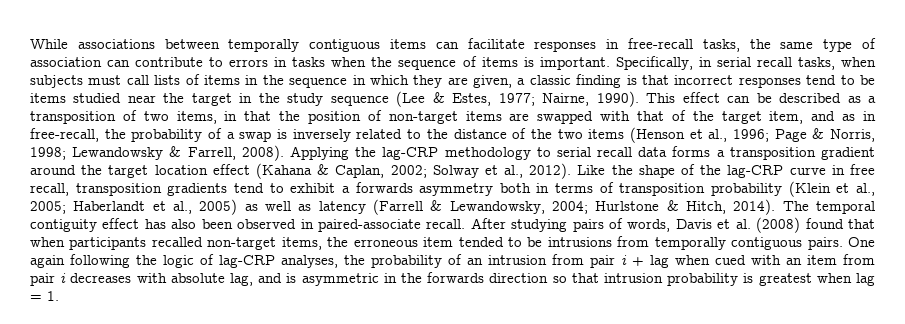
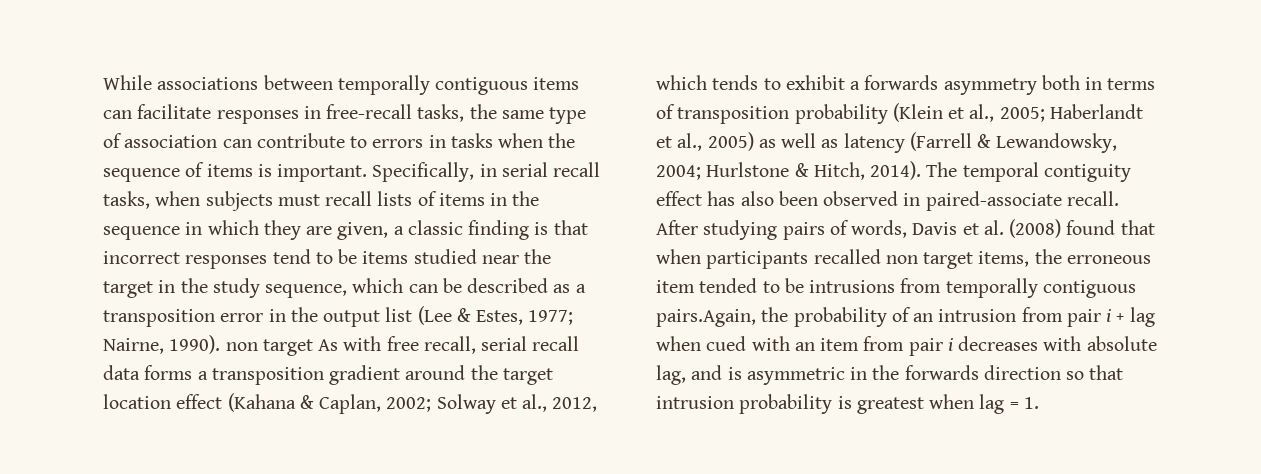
- Specifically, in serial recall tasks, when subjects must call lists of items in the sequence in which they are given, a classic finding is that incorrect responses tend to be items studied near the target in the study sequence (Lee & Estes, 1977;
+ Specifically, in serial recall tasks, when subjects must recall lists of items in the sequence in which they are given, a classic finding is that incorrect responses tend to be items studied near the target in the study sequence, which can be described as a transposition error in the output list (Lee & Estes, 1977;
- Nairne, 1990). This effect can be described as a transposition of two items, in that the position of non-target items are swapped with that of the target item, and as in free-recall, the probability of a swap is inversely related to the distance of the two items (Henson et al., 1996; Page & Norris, 1998; Lewandowsky & Farrell, 2008). Applying the lag-CRP methodology to serial recall data forms a transposition gradient around the target location effect (Kahana & Caplan, 2002;
+ Nairne, 1990). non target As with free recall, serial recall data forms a transposition gradient around the target location effect (Kahana & Caplan, 2002;
- Solway et al., 2012). Like the shape of the lag-CRP curve in free recall, transposition gradients tend to exhibit a forwards asymmetry both in terms of transposition probability (Klein et al., 2005;
+ Solway et al., 2012, which tends to exhibit a forwards asymmetry both in terms of transposition probability (Klein et al., 2005;
- After studying pairs of words, Davis et al. (2008) found that when participants recalled non-target items, the erroneous item tended to be intrusions from temporally contiguous pairs. One again following the logic of lag-CRP analyses, the probability of an intrusion from pair i + lag when cued with an item from pair i decreases with absolute lag, and is asymmetric in the forwards direction so that intrusion probability is greatest when lag = 1.
+ After studying pairs of words, Davis et al. (2008) found that when participants recalled non target items, the erroneous item tended to be intrusions from temporally contiguous pairs.Again, the probability of an intrusion from pair i + lag when cued with an item from pair i decreases with absolute lag, and is asymmetric in the forwards direction so that intrusion probability is greatest when lag = 1.

